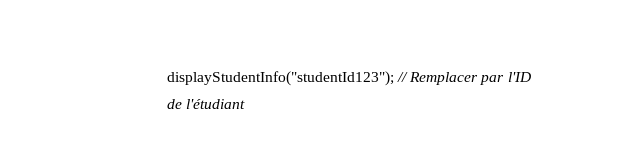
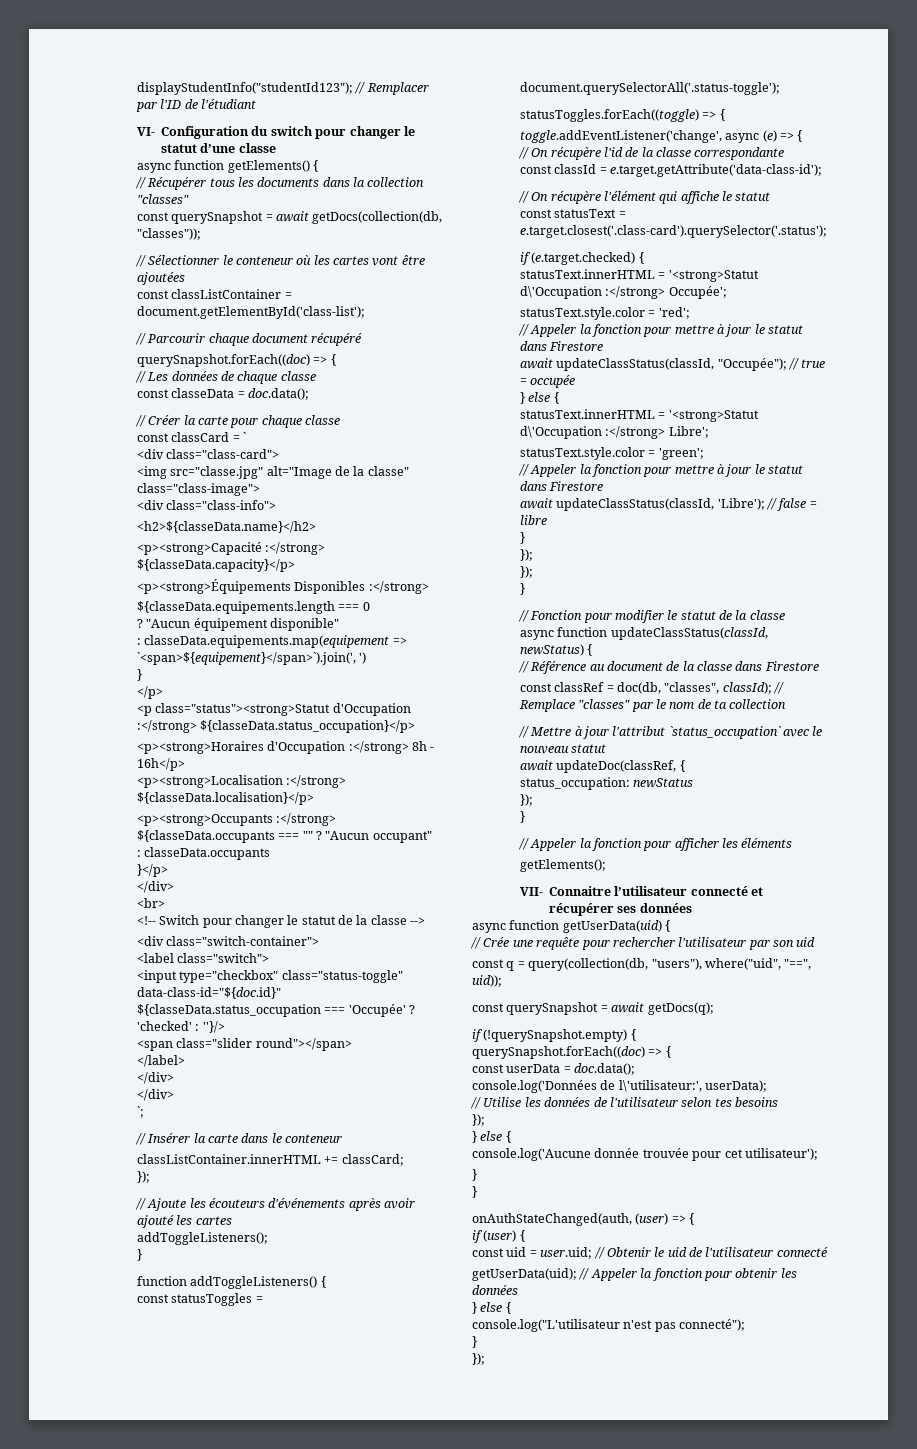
+ VI- Configuration du switch pour changer le statut d’une classe
+ async function getElements() {
+ // Récupérer tous les documents dans la collection "classes"
+ const querySnapshot = await getDocs(collection(db, "classes"));
+ // Sélectionner le conteneur où les cartes vont être ajoutées
+ const classListContainer = document.getElementById('class-list');
+ // Parcourir chaque document récupéré
+ querySnapshot.forEach((doc) => {
+ // Les données de chaque classe
+ const classeData = doc.data();
+ // Créer la carte pour chaque classe
+ const classCard = `
+ <div class="class-card">
+ <img src="classe.jpg" alt="Image de la classe" class="class-image">
+ <div class="class-info">
+ <h2>${classeData.name}</h2>
+ <p><strong>Capacité :</strong> ${classeData.capacity}</p>
+ <p><strong>Équipements Disponibles :</strong>
+ ${classeData.equipements.length === 0
+ ? "Aucun équipement disponible"
+ : classeData.equipements.map(equipement => `<span>${equipement}</span>`).join(', ')
+ }
+ </p>
+ <p class="status"><strong>Statut d'Occupation :</strong> ${classeData.status_occupation}</p>
+ <p><strong>Horaires d'Occupation :</strong> 8h - 16h</p>
+ <p><strong>Localisation :</strong> ${classeData.localisation}</p>
+ <p><strong>Occupants :</strong> ${classeData.occupants === "" ? "Aucun occupant"
+ : classeData.occupants
+ }</p>
+ </div>
+ <br>
+ <!-- Switch pour changer le statut de la classe -->
+ <div class="switch-container">
+ <label class="switch">
+ <input type="checkbox" class="status-toggle" data-class-id="${doc.id}" ${classeData.status_occupation === 'Occupée' ? 'checked' : ''}/>
+ <span class="slider round"></span>
+ </label>
+ </div>
+ </div>
+ `;
+ // Insérer la carte dans le conteneur
+ classListContainer.innerHTML += classCard;
+ });
+ // Ajoute les écouteurs d'événements après avoir ajouté les cartes
+ addToggleListeners();
+ }
+ function addToggleListeners() {
+ const statusToggles = document.querySelectorAll('.status-toggle');
+ statusToggles.forEach((toggle) => {
+ toggle.addEventListener('change', async (e) => {
+ // On récupère l'id de la classe correspondante
+ const classId = e.target.getAttribute('data-class-id');
+ // On récupère l'élément qui affiche le statut
+ const statusText = e.target.closest('.class-card').querySelector('.status');
+ if (e.target.checked) {
+ statusText.innerHTML = '<strong>Statut d\'Occupation :</strong> Occupée';
+ statusText.style.color = 'red';
+ // Appeler la fonction pour mettre à jour le statut dans Firestore
+ await updateClassStatus(classId, "Occupée"); // true = occupée
+ } else {
+ statusText.innerHTML = '<strong>Statut d\'Occupation :</strong> Libre';
+ statusText.style.color = 'green';
+ // Appeler la fonction pour mettre à jour le statut dans Firestore
+ await updateClassStatus(classId, 'Libre'); // false = libre
+ }
+ });
+ });
+ }
+ // Fonction pour modifier le statut de la classe
+ async function updateClassStatus(classId, newStatus) {
+ // Référence au document de la classe dans Firestore
+ const classRef = doc(db, "classes", classId); // Remplace "classes" par le nom de ta collection
+ // Mettre à jour l'attribut `status_occupation` avec le nouveau statut
+ await updateDoc(classRef, {
+ status_occupation: newStatus
+ });
+ }
+ // Appeler la fonction pour afficher les éléments
+ getElements();
+ VII- Connaitre l’utilisateur connecté et récupérer ses données
+ async function getUserData(uid) {
+ // Crée une requête pour rechercher l'utilisateur par son uid
+ const q = query(collection(db, "users"), where("uid", "==", uid));
+ const querySnapshot = await getDocs(q);
+ if (!querySnapshot.empty) {
+ querySnapshot.forEach((doc) => {
+ const userData = doc.data();
+ console.log('Données de l\'utilisateur:', userData);
+ // Utilise les données de l'utilisateur selon tes besoins
+ });
+ } else {
+ console.log('Aucune donnée trouvée pour cet utilisateur');
+ }
+ }
+ onAuthStateChanged(auth, (user) => {
+ if (user) {
+ const uid = user.uid; // Obtenir le uid de l'utilisateur connecté
+ getUserData(uid); // Appeler la fonction pour obtenir les données
+ } else {
+ console.log("L'utilisateur n'est pas connecté");
+ }
+ });

